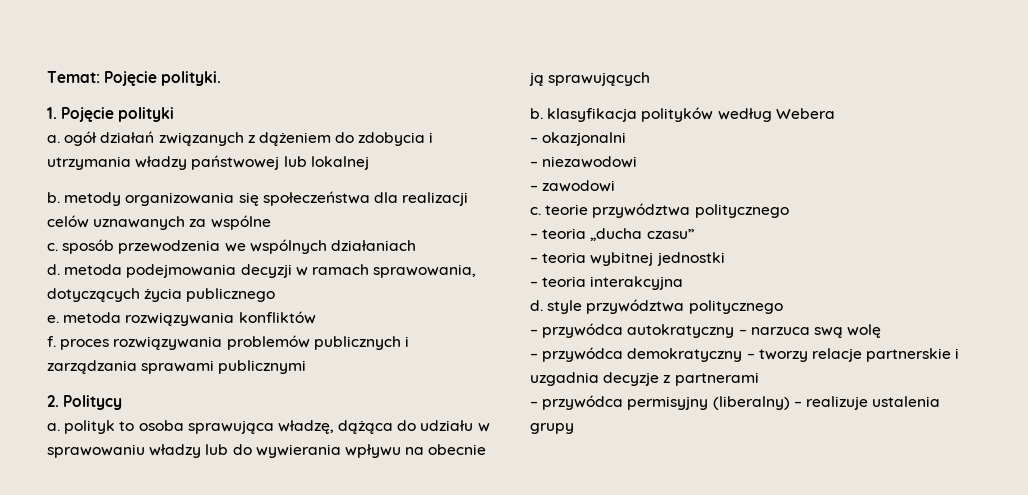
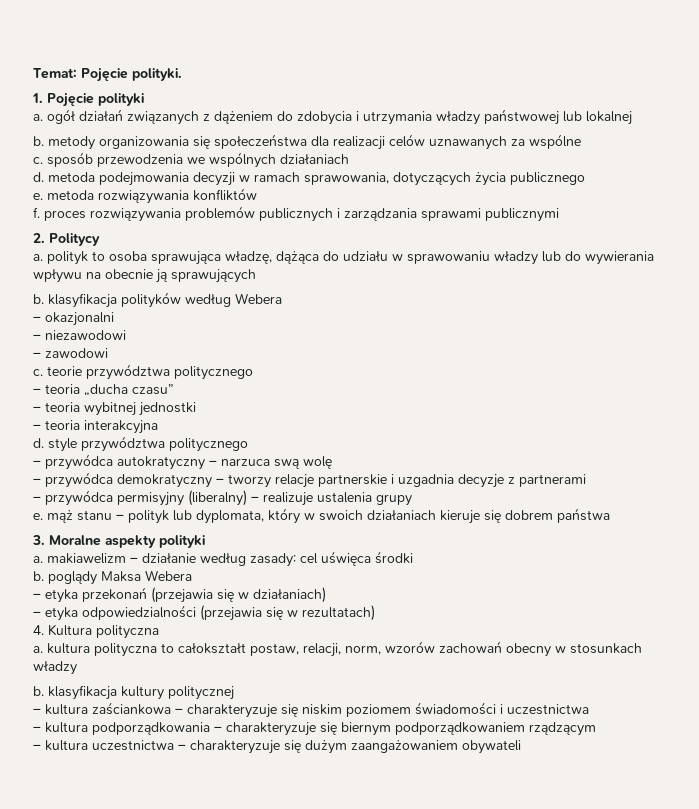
+ e. mąż stanu – polityk lub dyplomata, który w swoich działaniach kieruje się dobrem państwa
+ 3. Moralne aspekty polityki
+ a. makiawelizm – działanie według zasady: cel uświęca środki
+ b. poglądy Maksa Webera
+ – etyka przekonań (przejawia się w działaniach)
+ – etyka odpowiedzialności (przejawia się w rezultatach)
+ 4. Kultura polityczna
+ a. kultura polityczna to całokształt postaw, relacji, norm, wzorów zachowań obecny w stosunkach władzy
+ b. klasyfikacja kultury politycznej
+ – kultura zaściankowa – charakteryzuje się niskim poziomem świadomości i uczestnictwa
+ – kultura podporządkowania – charakteryzuje się biernym podporządkowaniem rządzącym
+ – kultura uczestnictwa – charakteryzuje się dużym zaangażowaniem obywateli

